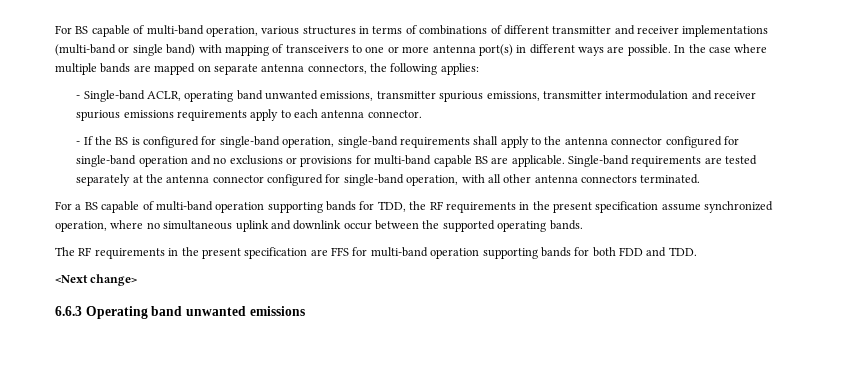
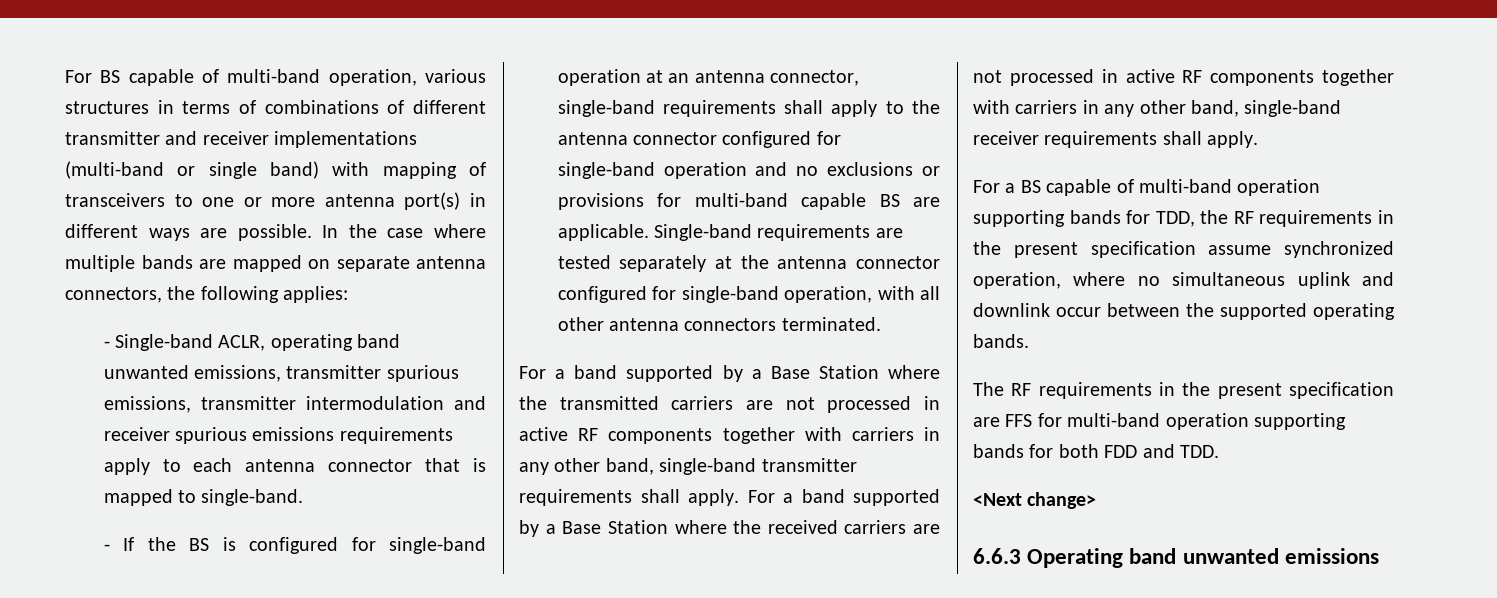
- - Single-band ACLR, operating band unwanted emissions, transmitter spurious emissions, transmitter intermodulation and receiver spurious emissions requirements apply to each antenna connector.
+ - Single-band ACLR, operating band unwanted emissions, transmitter spurious emissions, transmitter intermodulation and receiver spurious emissions requirements apply to each antenna connector that is mapped to single-band.
- - If the BS is configured for single-band operation, single-band requirements shall apply to the antenna connector configured for single-band operation and no exclusions or provisions for multi-band capable BS are applicable.
+ - If the BS is configured for single-band operation at an antenna connector, single-band requirements shall apply to the antenna connector configured for single-band operation and no exclusions or provisions for multi-band capable BS are applicable.
+ For a band supported by a Base Station where the transmitted carriers are not processed in active RF components together with carriers in any other band, single-band transmitter requirements shall apply. For a band supported by a Base Station where the received carriers are not processed in active RF components together with carriers in any other band, single-band receiver requirements shall apply.

